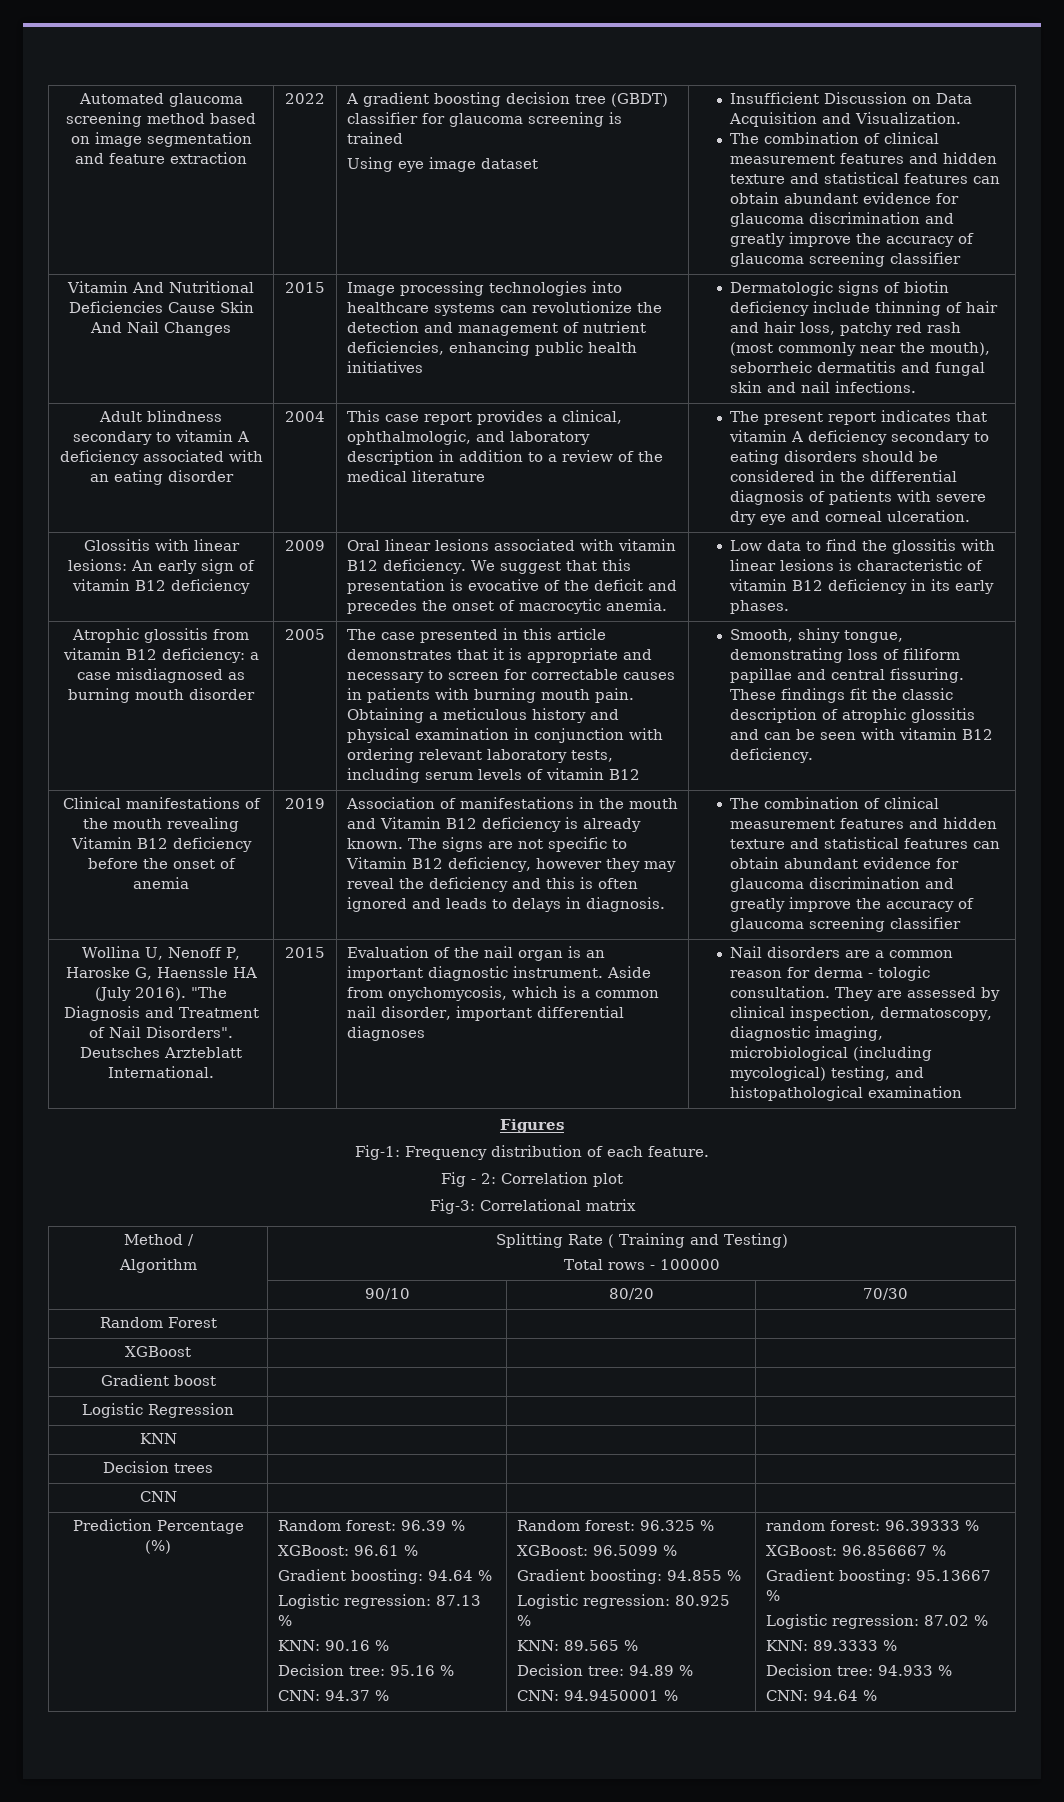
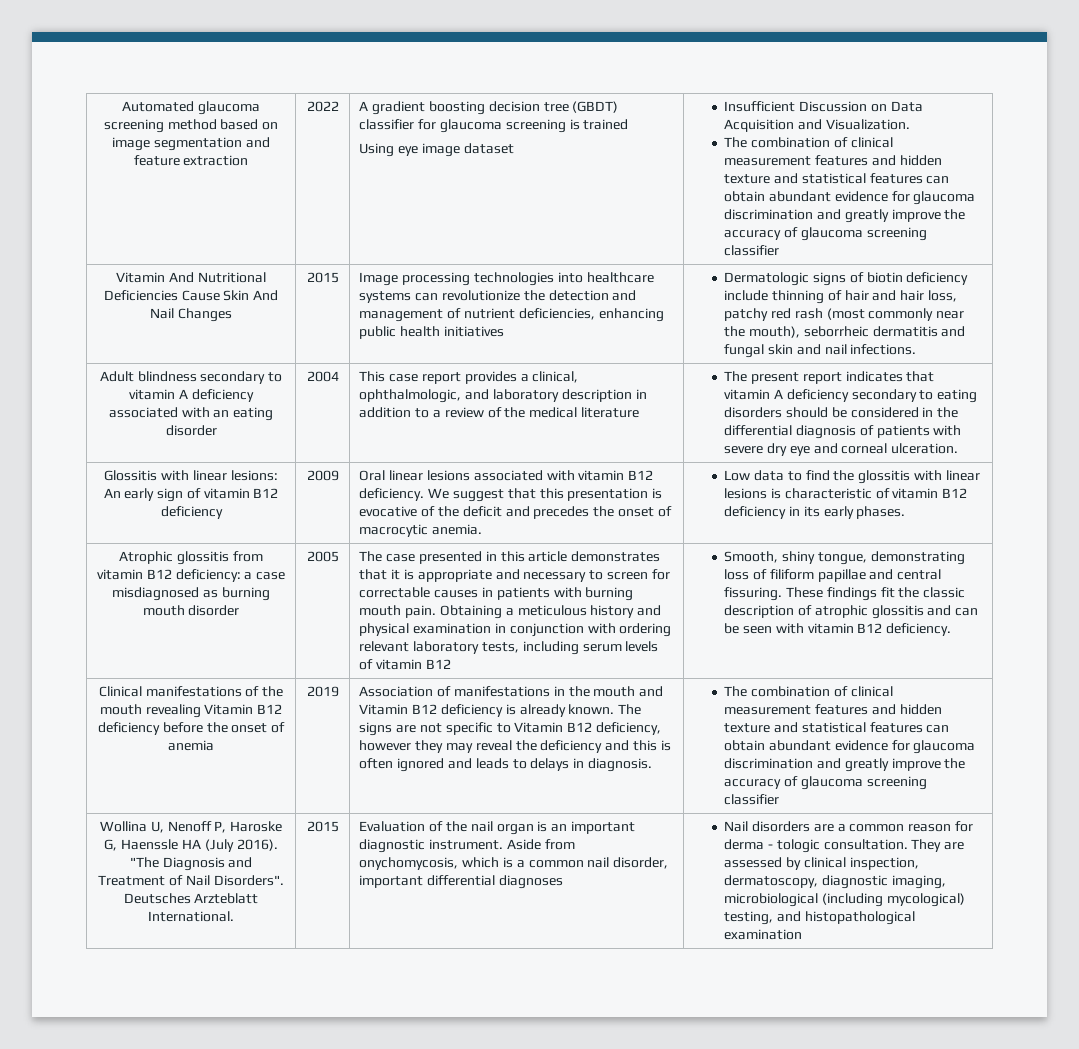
- Figures
- Fig-1: Frequency distribution of each feature.
- Fig - 2: Correlation plot
- Fig-3: Correlational matrix
- Method /
- Algorithm | Splitting Rate ( Training and Testing)
- Total rows - 100000
- | 90/10 | 80/20 | 70/30
- Random Forest | | |
- XGBoost | | |
- Gradient boost | | |
- Logistic Regression | | |
- KNN | | |
- Decision trees | | |
- CNN | | |
- Prediction Percentage (%) | Random forest: 96.39 %
- XGBoost: 96.61 %
- Gradient boosting: 94.64 %
- Logistic regression: 87.13 %
- KNN: 90.16 %
- Decision tree: 95.16 %
- CNN: 94.37 % | Random forest: 96.325 %
- XGBoost: 96.5099 %
- Gradient boosting: 94.855 %
- Logistic regression: 80.925 %
- KNN: 89.565 %
- Decision tree: 94.89 %
- CNN: 94.9450001 % | random forest: 96.39333 %
- XGBoost: 96.856667 %
- Gradient boosting: 95.13667 %
- Logistic regression: 87.02 %
- KNN: 89.3333 %
- Decision tree: 94.933 %
- CNN: 94.64 %

